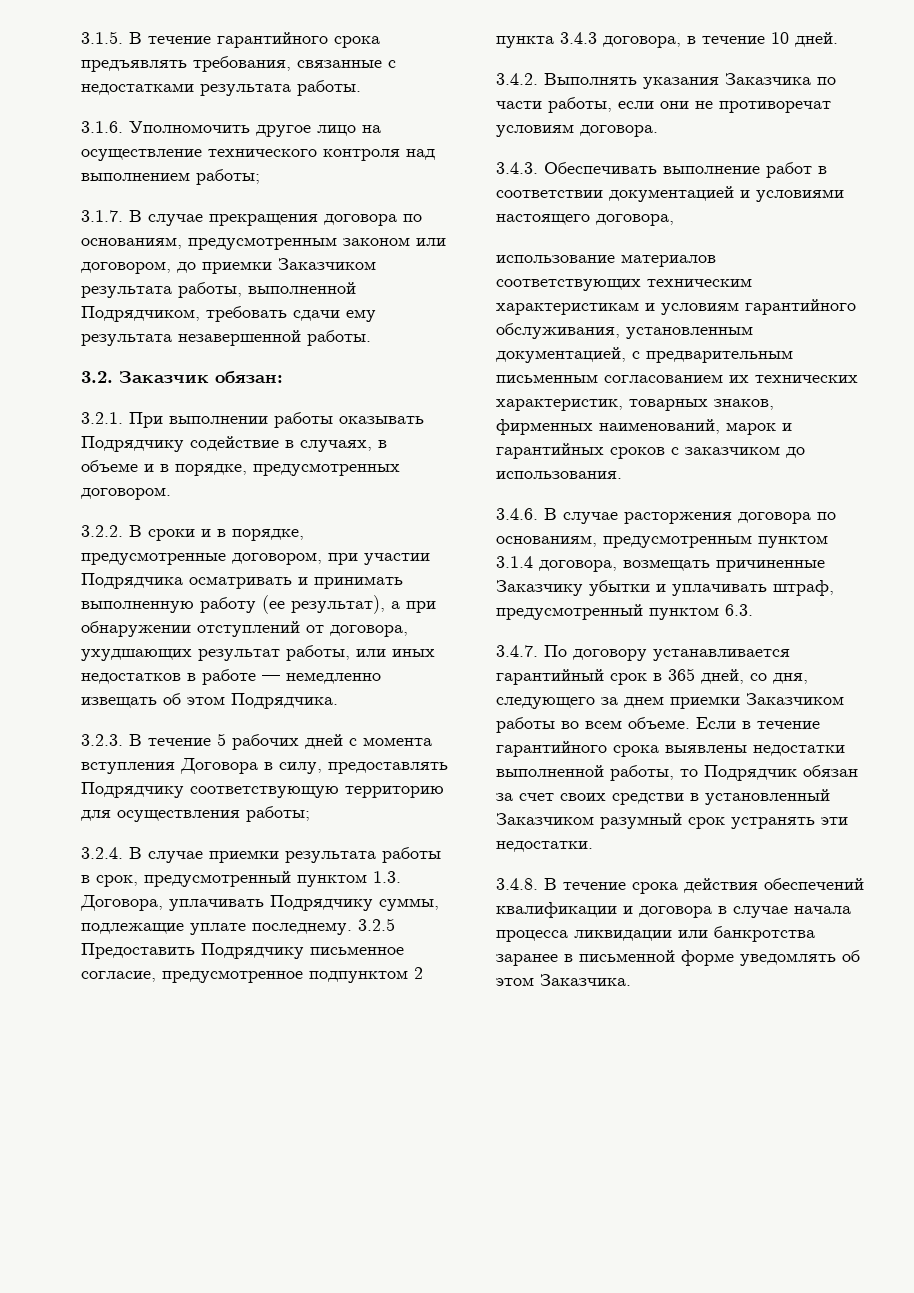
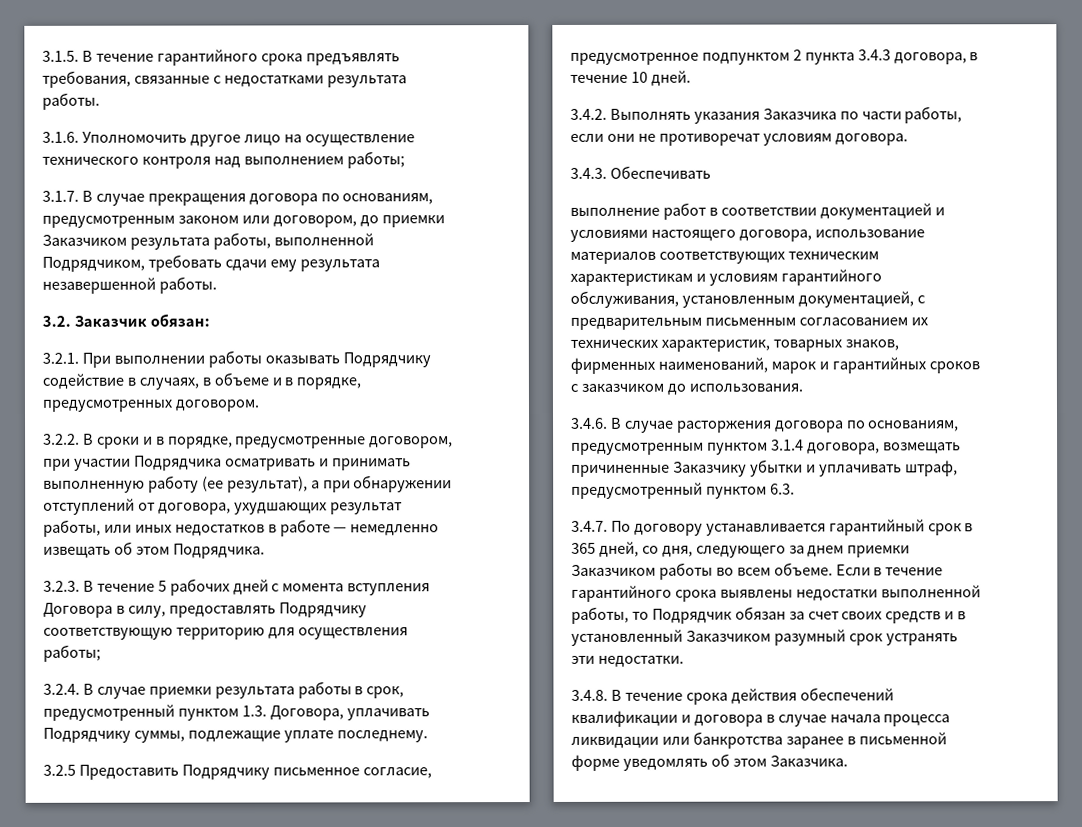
- 3.2.4. В случае приемки результата работы в срок, предусмотренный пунктом 1.3. Договора, уплачивать Подрядчику суммы, подлежащие уплате последнему. 3.2.5 Предоставить Подрядчику письменное согласие, предусмотренное подпунктом 2 пункта 3.4.3 договора, в течение 10 дней.
+ 3.2.4. В случае приемки результата работы в срок, предусмотренный пунктом 1.3. Договора, уплачивать Подрядчику суммы, подлежащие уплате последнему.
+ 3.2.5 Предоставить Подрядчику письменное согласие, предусмотренное подпунктом 2 пункта 3.4.3 договора, в течение 10 дней.
- 3.4.3. Обеспечивать выполнение работ в соответствии документацией и условиями настоящего договора,
- использование материалов соответствующих техническим характеристикам и условиям гарантийного обслуживания, установленным документацией, с предварительным письменным согласованием их технических характеристик, товарных знаков, фирменных наименований, марок и гарантийных сроков с заказчиком до использования.
+ 3.4.3. Обеспечивать
+ выполнение работ в соответствии документацией и условиями настоящего договора, использование материалов соответствующих техническим характеристикам и условиям гарантийного обслуживания, установленным документацией, с предварительным письменным согласованием их технических характеристик, товарных знаков, фирменных наименований, марок и гарантийных сроков с заказчиком до использования.
- Если в течение гарантийного срока выявлены недостатки выполненной работы, то Подрядчик обязан за счет своих средстви в установленный Заказчиком разумный срок устранять эти недостатки.
+ Если в течение гарантийного срока выявлены недостатки выполненной работы, то Подрядчик обязан за счет своих средств и в установленный Заказчиком разумный срок устранять эти недостатки.

